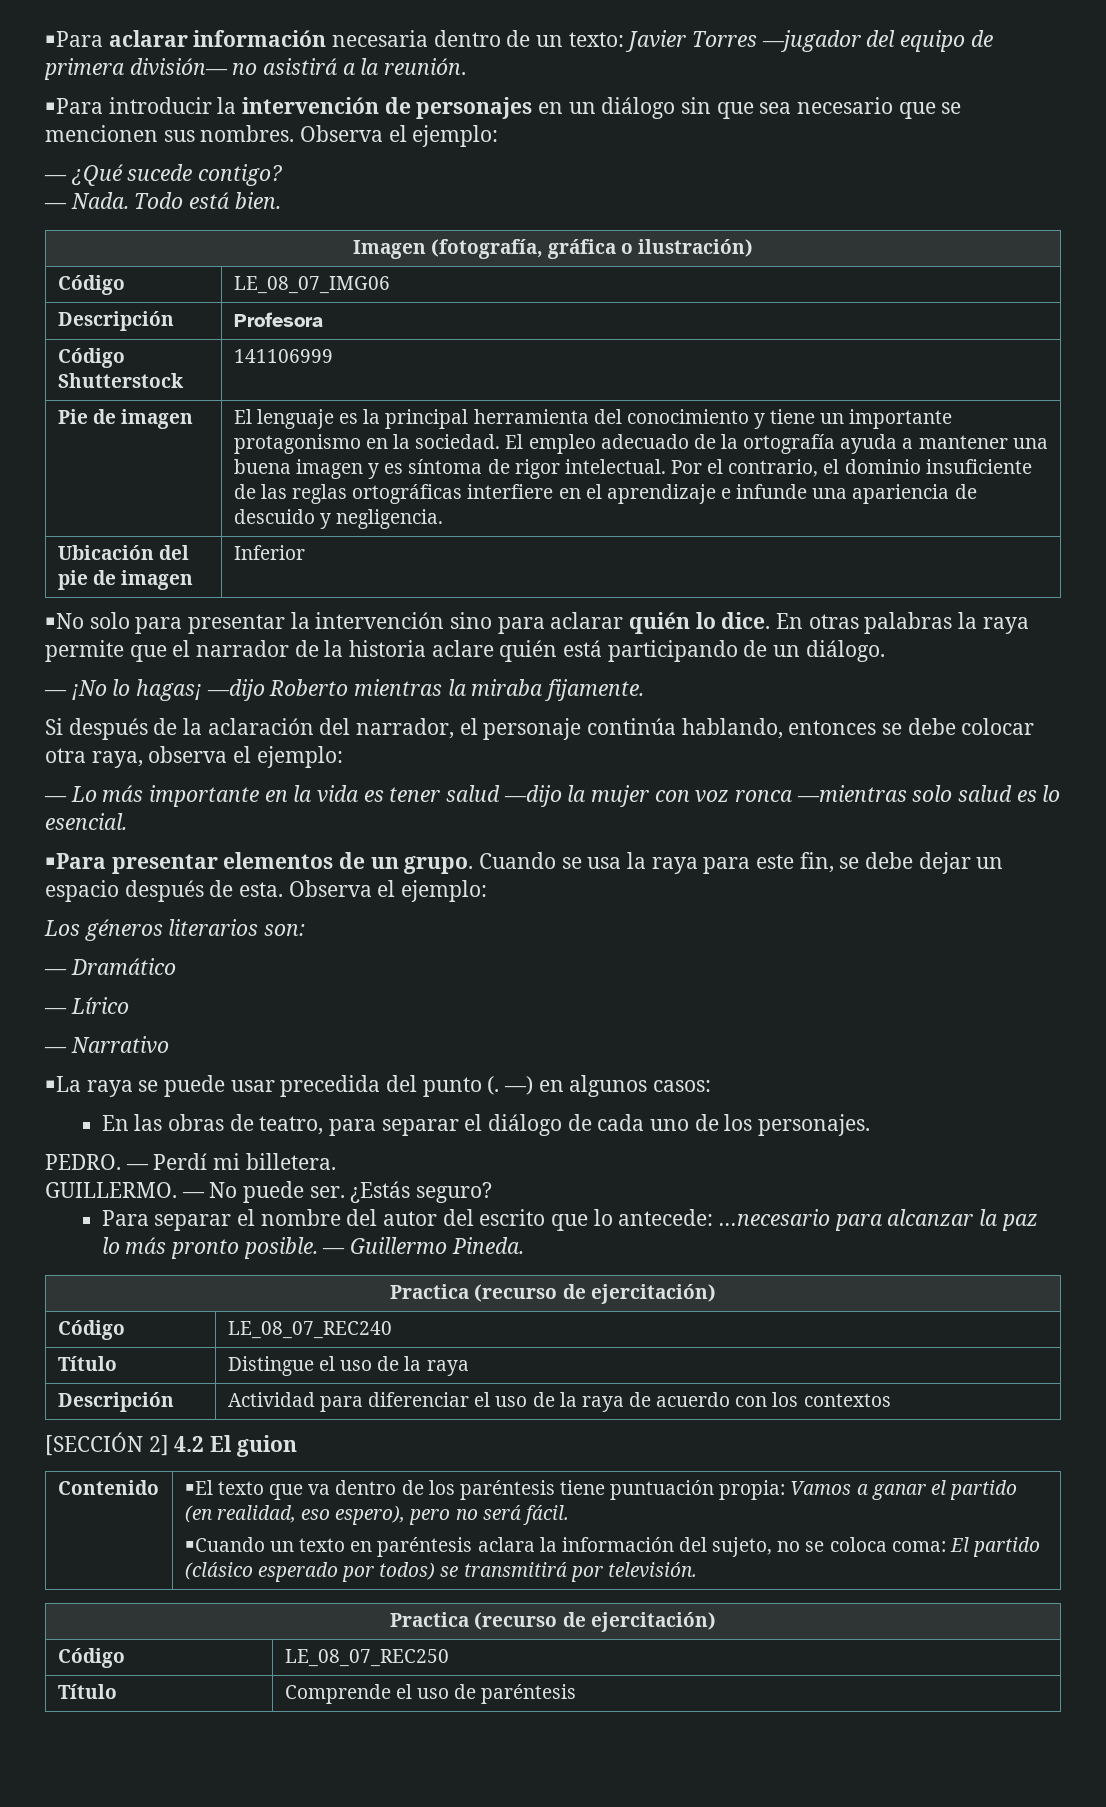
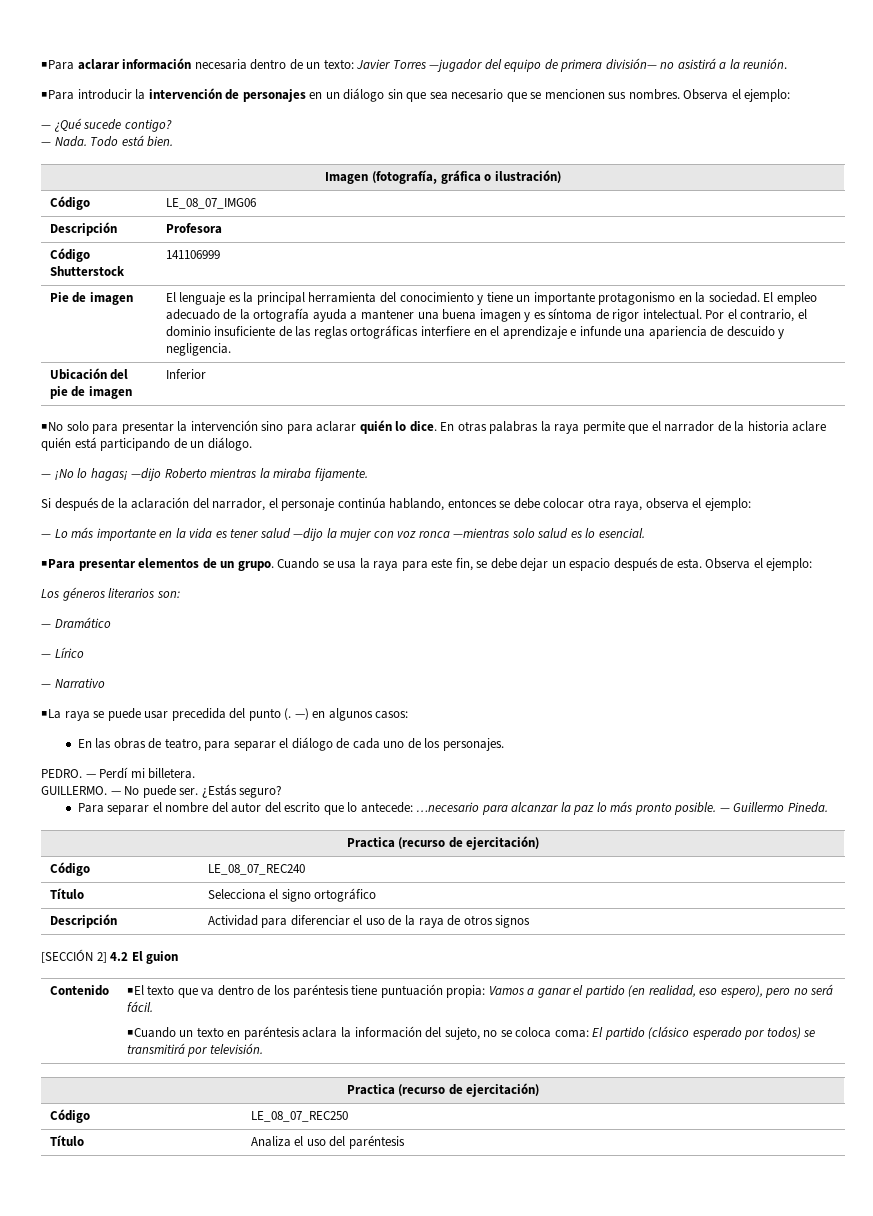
- Título | Distingue el uso de la raya
+ Título | Selecciona el signo ortográfico
- Descripción | Actividad para diferenciar el uso de la raya de acuerdo con los contextos
+ Descripción | Actividad para diferenciar el uso de la raya de otros signos
- Título | Comprende el uso de paréntesis
+ Título | Analiza el uso del paréntesis

